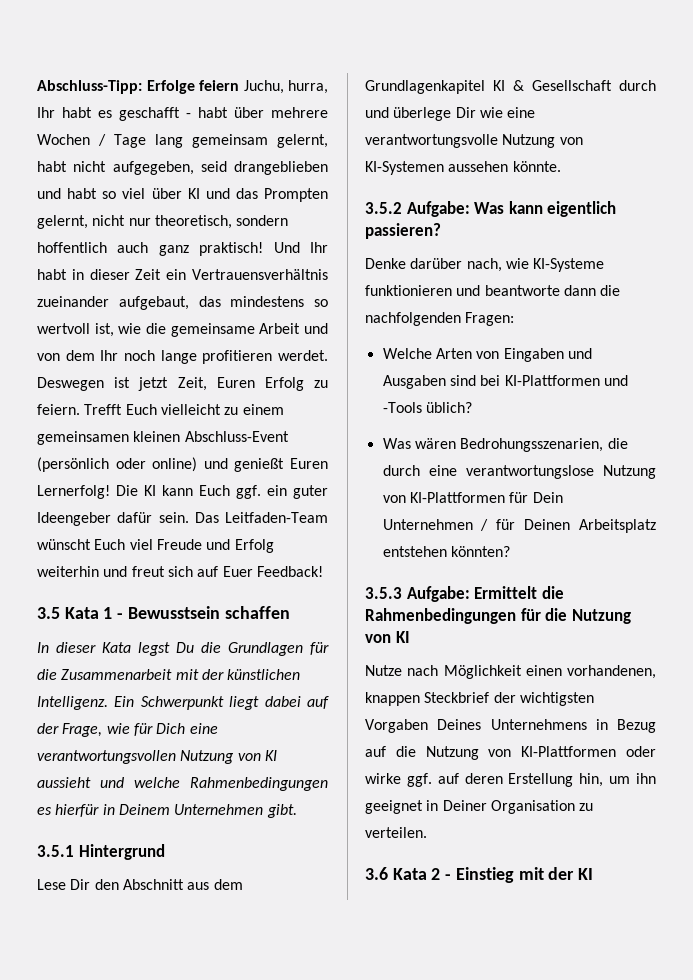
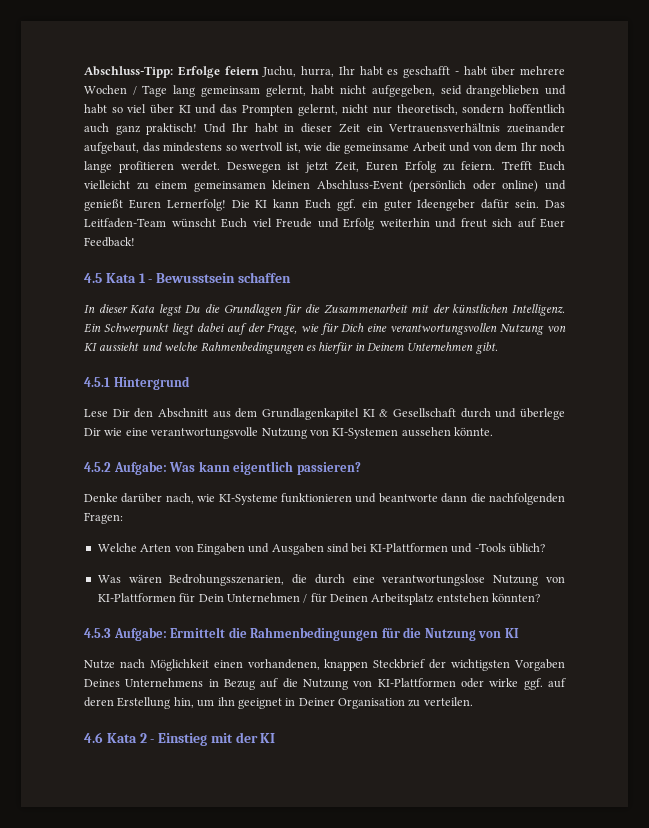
- 3.5 Kata 1 - Bewusstsein schaffen
+ 4.5 Kata 1 - Bewusstsein schaffen
- 3.5.1 Hintergrund
+ 4.5.1 Hintergrund
- 3.5.2 Aufgabe: Was kann eigentlich passieren?
+ 4.5.2 Aufgabe: Was kann eigentlich passieren?
- 3.5.3 Aufgabe: Ermittelt die Rahmenbedingungen für die Nutzung von KI
+ 4.5.3 Aufgabe: Ermittelt die Rahmenbedingungen für die Nutzung von KI
- 3.6 Kata 2 - Einstieg mit der KI
+ 4.6 Kata 2 - Einstieg mit der KI

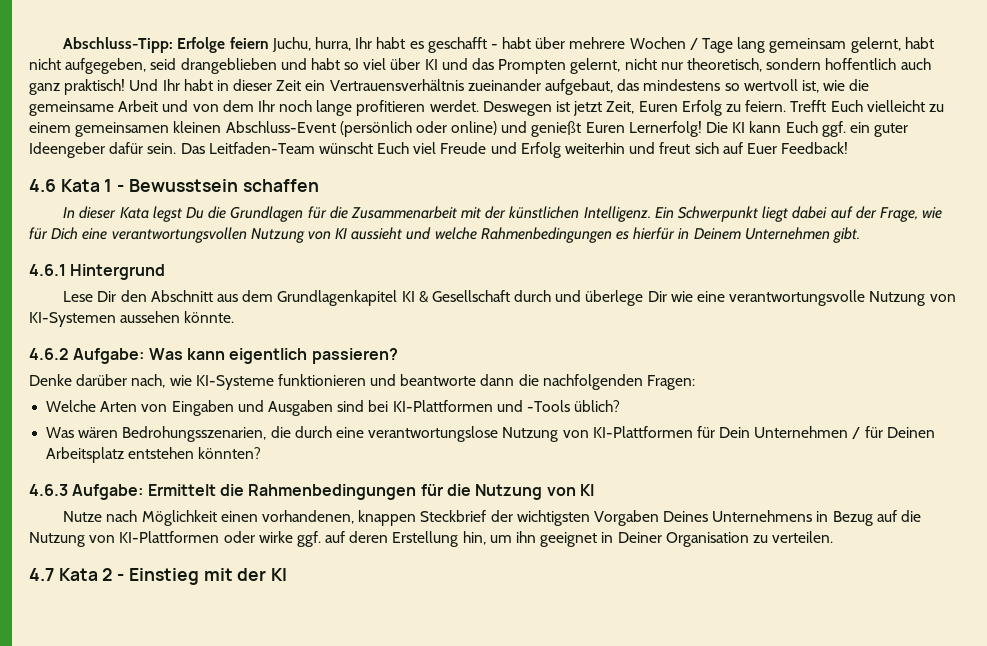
- 4.5 Kata 1 - Bewusstsein schaffen
+ 4.6 Kata 1 - Bewusstsein schaffen
- 4.5.1 Hintergrund
+ 4.6.1 Hintergrund
- 4.5.2 Aufgabe: Was kann eigentlich passieren?
+ 4.6.2 Aufgabe: Was kann eigentlich passieren?
- 4.5.3 Aufgabe: Ermittelt die Rahmenbedingungen für die Nutzung von KI
+ 4.6.3 Aufgabe: Ermittelt die Rahmenbedingungen für die Nutzung von KI
- 4.6 Kata 2 - Einstieg mit der KI
+ 4.7 Kata 2 - Einstieg mit der KI

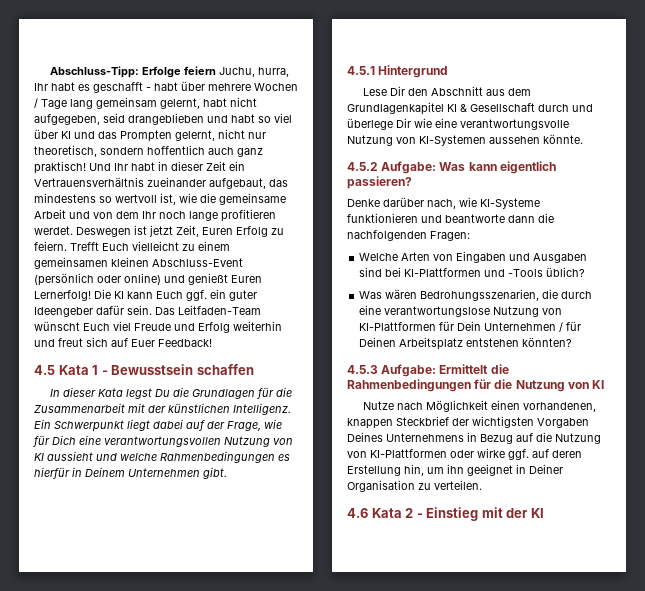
- 4.6 Kata 1 - Bewusstsein schaffen
+ 4.5 Kata 1 - Bewusstsein schaffen
- 4.6.1 Hintergrund
+ 4.5.1 Hintergrund
- 4.6.2 Aufgabe: Was kann eigentlich passieren?
+ 4.5.2 Aufgabe: Was kann eigentlich passieren?
- 4.6.3 Aufgabe: Ermittelt die Rahmenbedingungen für die Nutzung von KI
+ 4.5.3 Aufgabe: Ermittelt die Rahmenbedingungen für die Nutzung von KI
- 4.7 Kata 2 - Einstieg mit der KI
+ 4.6 Kata 2 - Einstieg mit der KI

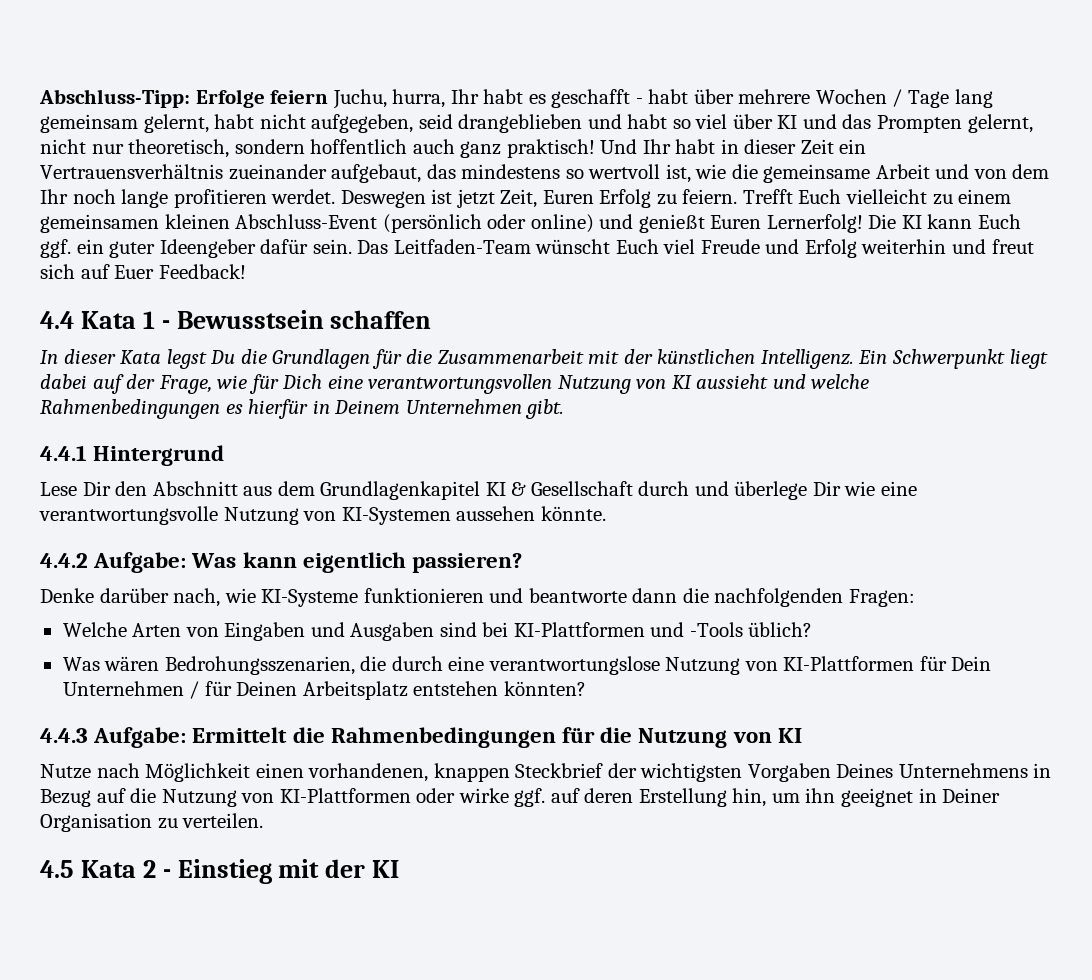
- 4.5 Kata 1 - Bewusstsein schaffen
+ 4.4 Kata 1 - Bewusstsein schaffen
- 4.5.1 Hintergrund
+ 4.4.1 Hintergrund
- 4.5.2 Aufgabe: Was kann eigentlich passieren?
+ 4.4.2 Aufgabe: Was kann eigentlich passieren?
- 4.5.3 Aufgabe: Ermittelt die Rahmenbedingungen für die Nutzung von KI
+ 4.4.3 Aufgabe: Ermittelt die Rahmenbedingungen für die Nutzung von KI
- 4.6 Kata 2 - Einstieg mit der KI
+ 4.5 Kata 2 - Einstieg mit der KI

